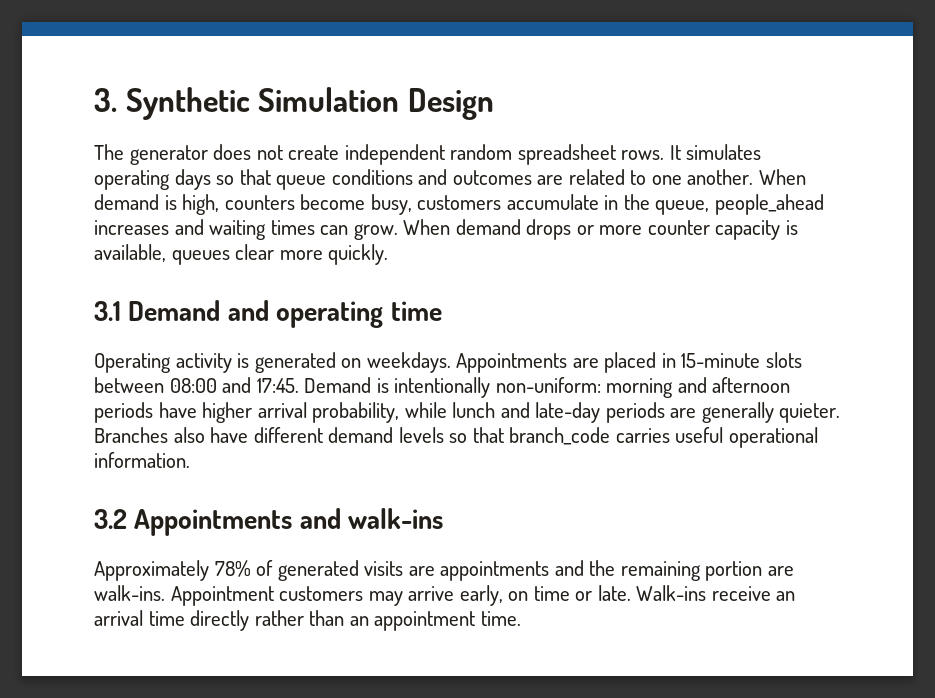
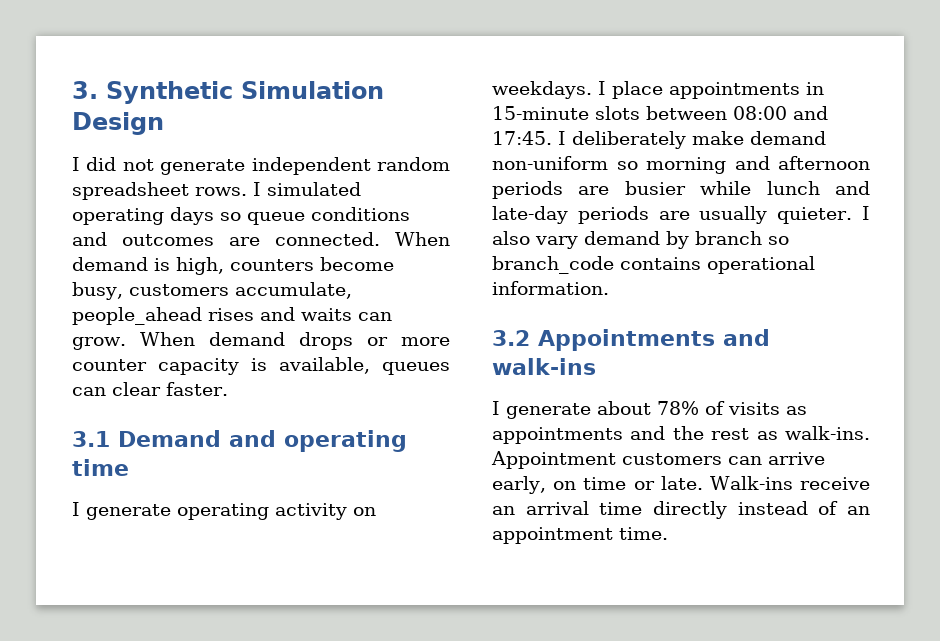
- The generator does not create independent random spreadsheet rows.
+ I did not generate independent random spreadsheet rows.
- It simulates operating days so that queue conditions and outcomes are related to one another.
+ I simulated operating days so queue conditions and outcomes are connected.
- When demand is high, counters become busy, customers accumulate in the queue, people_ahead increases and waiting times can grow.
+ When demand is high, counters become busy, customers accumulate, people_ahead rises and waits can grow.
- When demand drops or more counter capacity is available, queues clear more quickly.
+ When demand drops or more counter capacity is available, queues can clear faster.
- Operating activity is generated on weekdays. Appointments are placed in 15-minute slots between 08:00 and 17:45.
+ I generate operating activity on weekdays. I place appointments in 15-minute slots between 08:00 and 17:45.
- Demand is intentionally non-uniform: morning and afternoon periods have higher arrival probability, while lunch and late-day periods are generally quieter. Branches also have different demand levels so that branch_code carries useful operational information.
+ I deliberately make demand non-uniform so morning and afternoon periods are busier while lunch and late-day periods are usually quieter. I also vary demand by branch so branch_code contains operational information.
- Approximately 78% of generated visits are appointments and the remaining portion are walk-ins.
+ I generate about 78% of visits as appointments and the rest as walk-ins.
- Appointment customers may arrive early, on time or late.
+ Appointment customers can arrive early, on time or late.
- Walk-ins receive an arrival time directly rather than an appointment time.
+ Walk-ins receive an arrival time directly instead of an appointment time.

